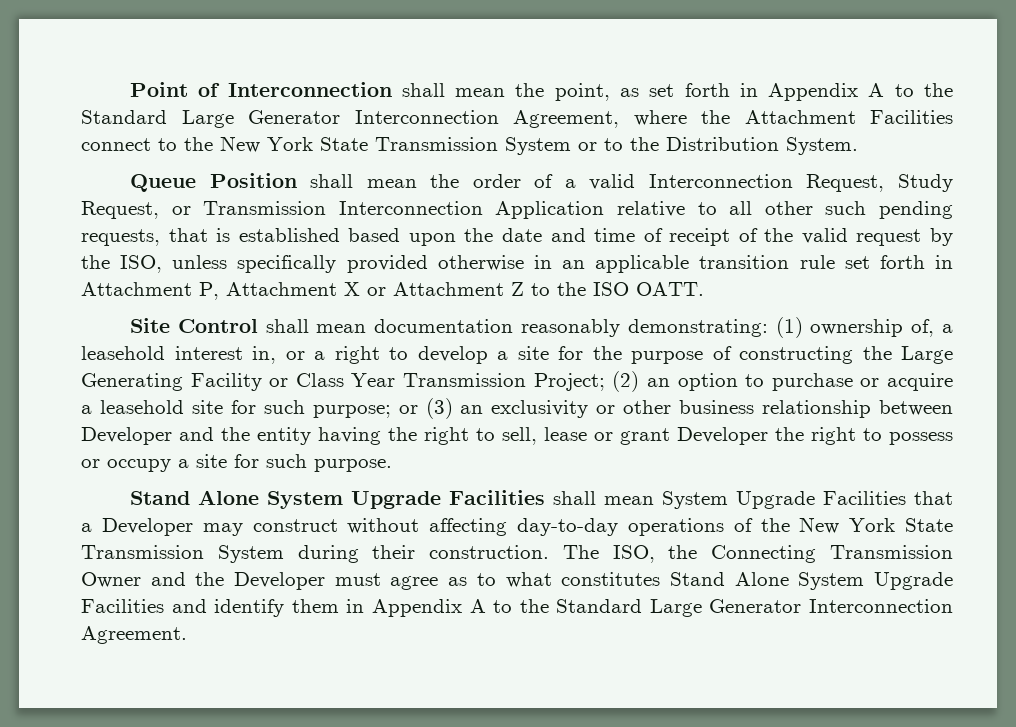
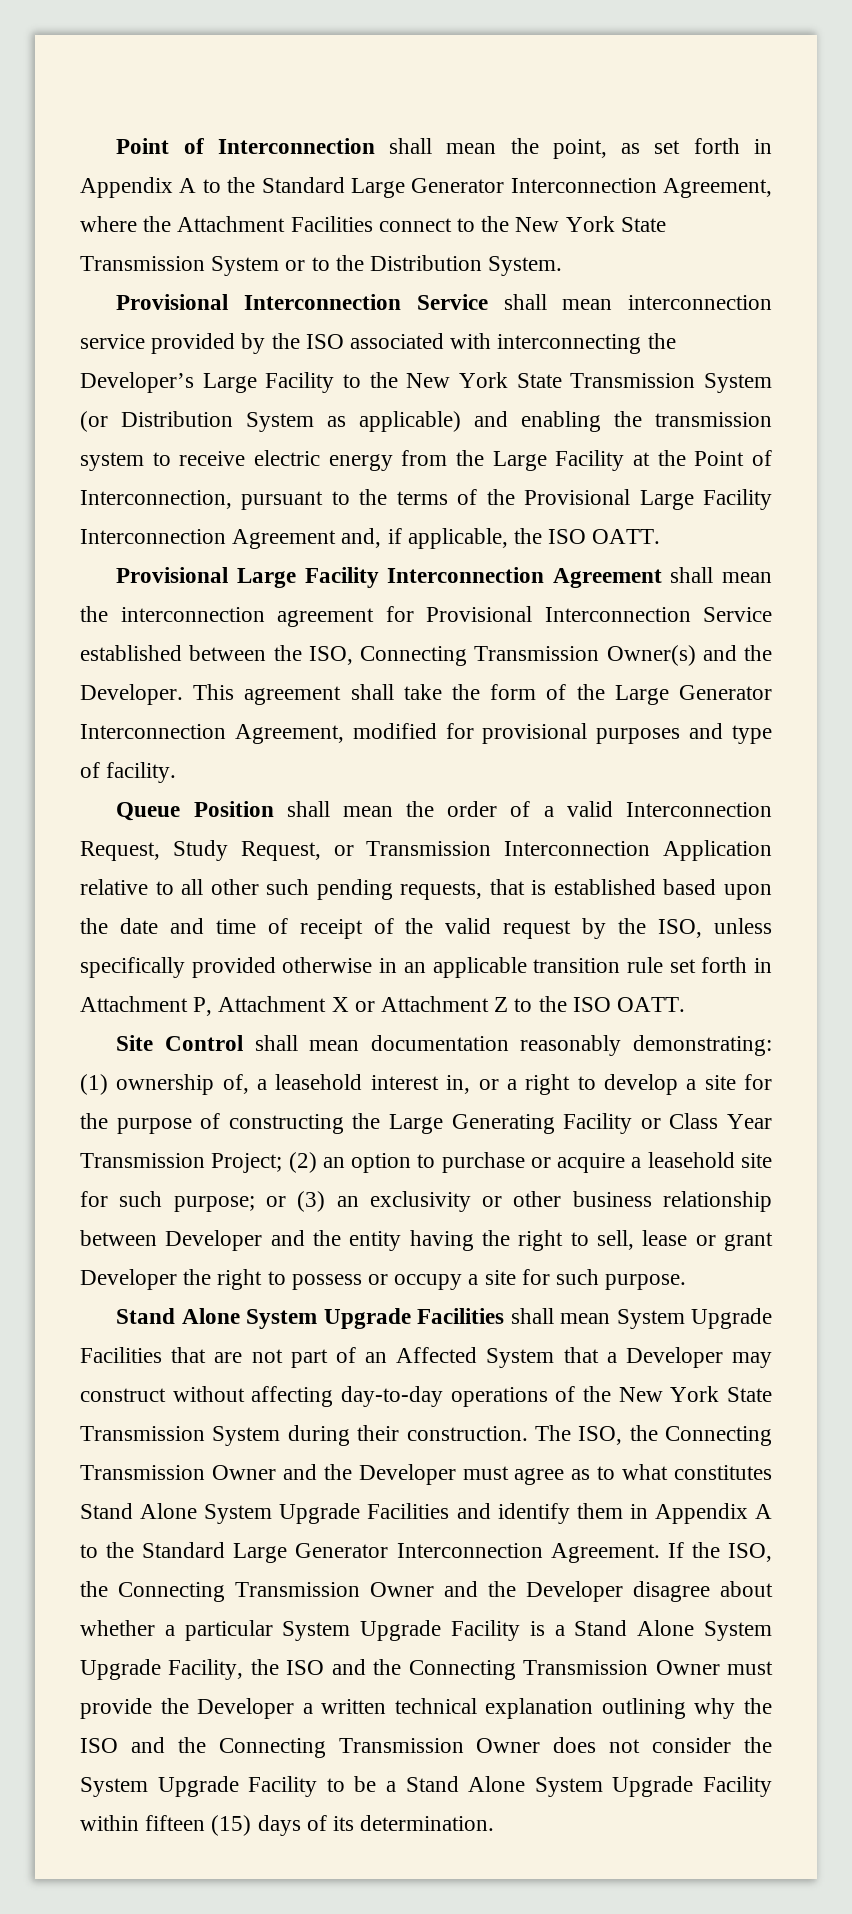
+ Provisional Interconnection Service shall mean interconnection service provided by the ISO associated with interconnecting the Developer’s Large Facility to the New York State Transmission System (or Distribution System as applicable) and enabling the transmission system to receive electric energy from the Large Facility at the Point of Interconnection, pursuant to the terms of the Provisional Large Facility Interconnection Agreement and, if applicable, the ISO OATT.
+ Provisional Large Facility Interconnection Agreement shall mean the interconnection agreement for Provisional Interconnection Service established between the ISO, Connecting Transmission Owner(s) and the Developer. This agreement shall take the form of the Large Generator Interconnection Agreement, modified for provisional purposes and type of facility.
- Stand Alone System Upgrade Facilities shall mean System Upgrade Facilities that a Developer may construct without affecting day-to-day operations of the New York State Transmission System during their construction.
+ Stand Alone System Upgrade Facilities shall mean System Upgrade Facilities that are not part of an Affected System that a Developer may construct without affecting day-to-day operations of the New York State Transmission System during their construction.
+ If the ISO, the Connecting Transmission Owner and the Developer disagree about whether a particular System Upgrade Facility is a Stand Alone System Upgrade Facility, the ISO and the Connecting Transmission Owner must provide the Developer a written technical explanation outlining why the ISO and the Connecting Transmission Owner does not consider the System Upgrade Facility to be a Stand Alone System Upgrade Facility within fifteen (15) days of its determination.

